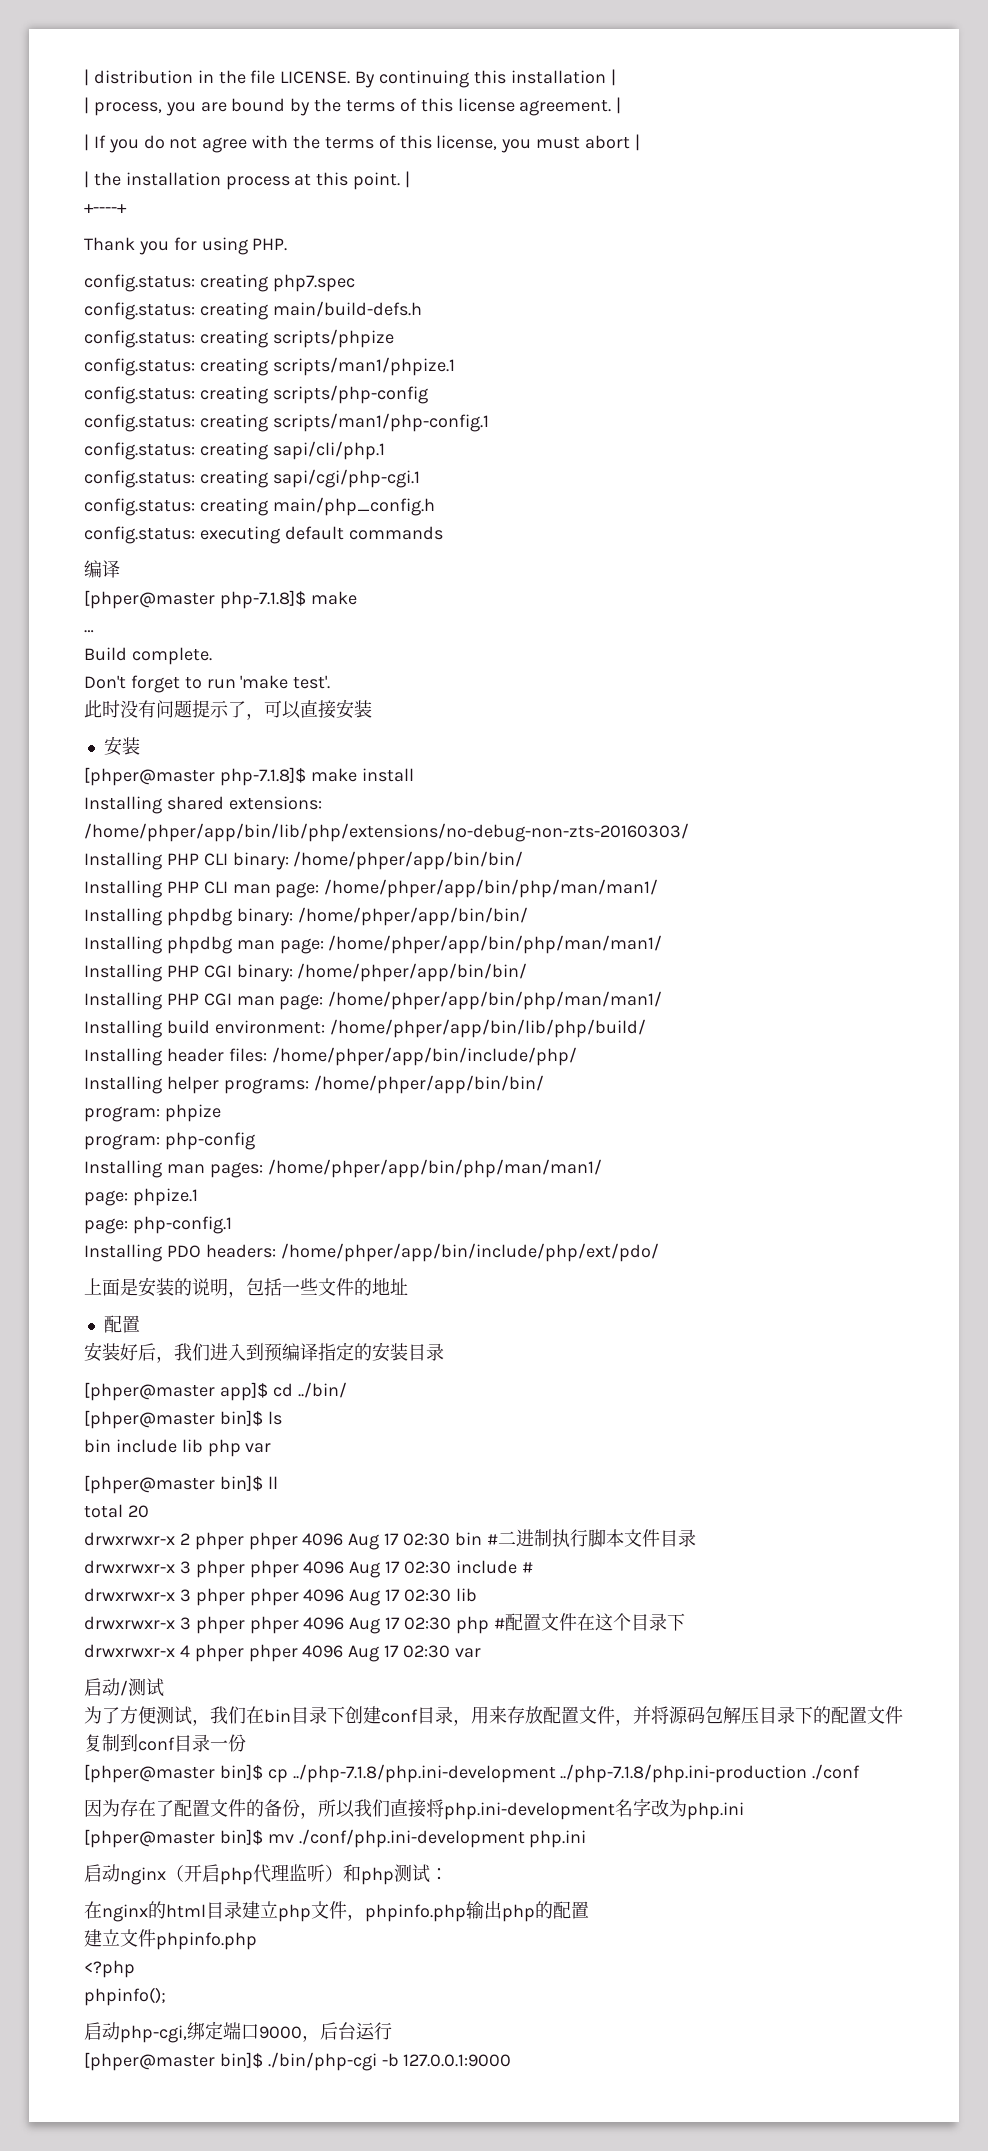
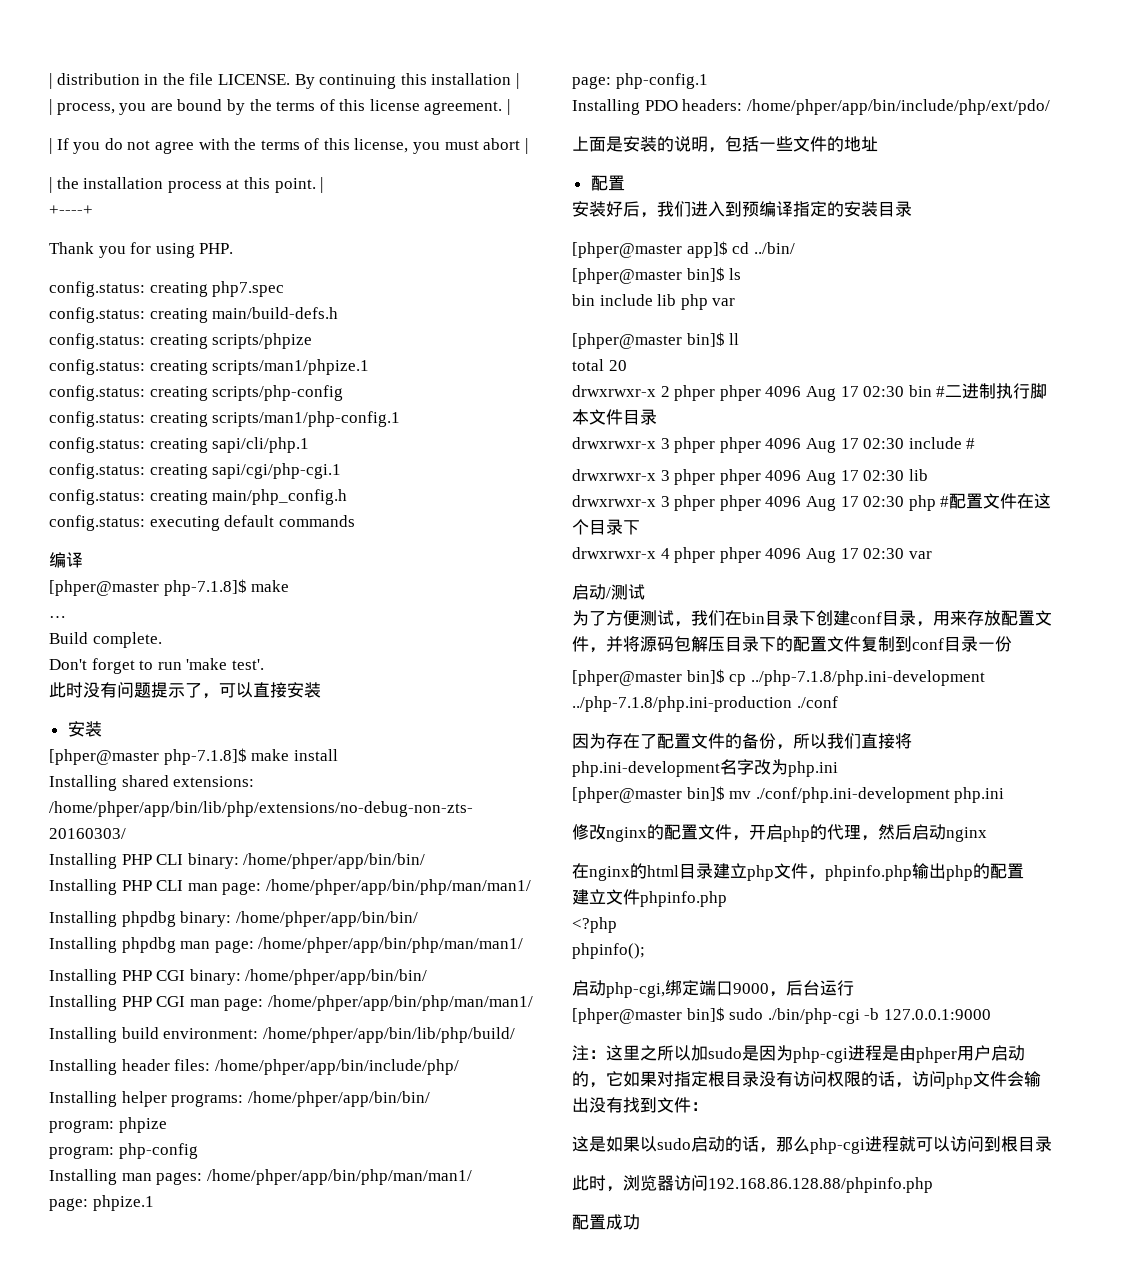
- 启动nginx（开启php代理监听）和php测试：
+ 修改nginx的配置文件，开启php的代理，然后启动nginx
- [phper@master bin]$ ./bin/php-cgi -b 127.0.0.1:9000
+ [phper@master bin]$ sudo ./bin/php-cgi -b 127.0.0.1:9000
+ 注：这里之所以加sudo是因为php-cgi进程是由phper用户启动的，它如果对指定根目录没有访问权限的话，访问php文件会输出没有找到文件：
+ 这是如果以sudo启动的话，那么php-cgi进程就可以访问到根目录
+ 此时，浏览器访问192.168.86.128.88/phpinfo.php
+ 配置成功

